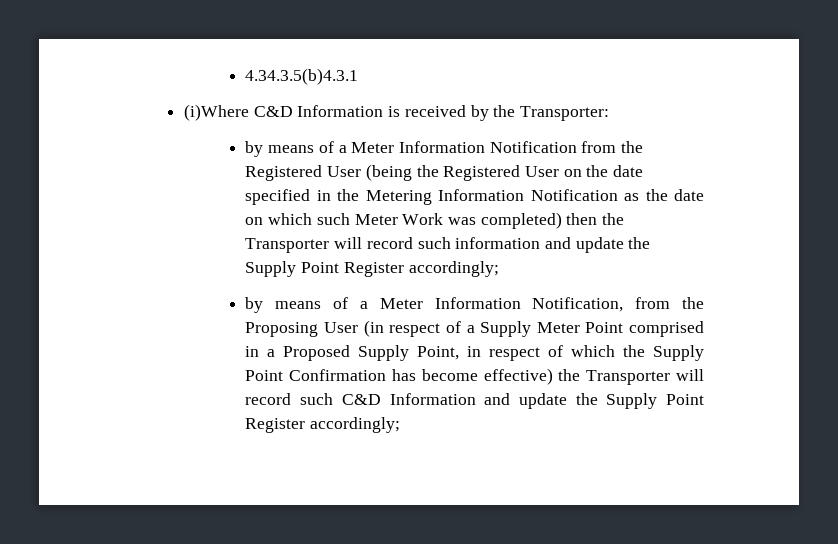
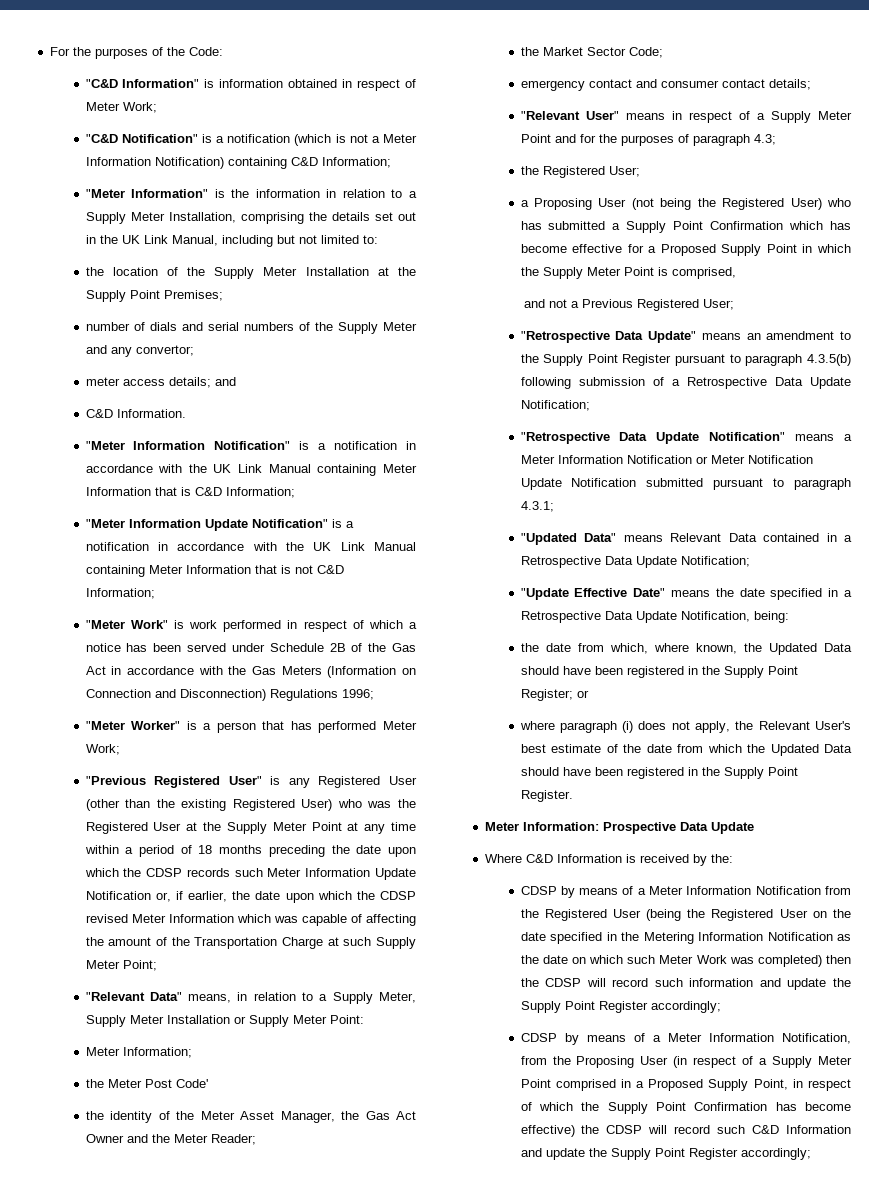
- 4.34.3.5(b)4.3.1
- (i)Where C&D Information is received by the Transporter:
- by means of a Meter Information Notification from the Registered User (being the Registered User on the date specified in the Metering Information Notification as the date on which such Meter Work was completed) then the Transporter will record such information and update the Supply Point Register accordingly;
+ For the purposes of the Code:
+ "C&D Information" is information obtained in respect of Meter Work;
+ "C&D Notification" is a notification (which is not a Meter Information Notification) containing C&D Information;
+ "Meter Information" is the information in relation to a Supply Meter Installation, comprising the details set out in the UK Link Manual, including but not limited to:
+ the location of the Supply Meter Installation at the Supply Point Premises;
+ number of dials and serial numbers of the Supply Meter and any convertor;
+ meter access details; and
+ C&D Information.
+ "Meter Information Notification" is a notification in accordance with the UK Link Manual containing Meter Information that is C&D Information;
+ "Meter Information Update Notification" is a notification in accordance with the UK Link Manual containing Meter Information that is not C&D Information;
+ "Meter Work" is work performed in respect of which a notice has been served under Schedule 2B of the Gas Act in accordance with the Gas Meters (Information on Connection and Disconnection) Regulations 1996;
+ "Meter Worker" is a person that has performed Meter Work;
+ "Previous Registered User" is any Registered User (other than the existing Registered User) who was the Registered User at the Supply Meter Point at any time within a period of 18 months preceding the date upon which the CDSP records such Meter Information Update Notification or, if earlier, the date upon which the CDSP revised Meter Information which was capable of affecting the amount of the Transportation Charge at such Supply Meter Point;
+ "Relevant Data" means, in relation to a Supply Meter, Supply Meter Installation or Supply Meter Point:
+ Meter Information;
+ the Meter Post Code'
+ the identity of the Meter Asset Manager, the Gas Act Owner and the Meter Reader;
+ the Market Sector Code;
+ emergency contact and consumer contact details;
+ "Relevant User" means in respect of a Supply Meter Point and for the purposes of paragraph 4.3;
+ the Registered User;
+ a Proposing User (not being the Registered User) who has submitted a Supply Point Confirmation which has become effective for a Proposed Supply Point in which the Supply Meter Point is comprised,
+ and not a Previous Registered User;
+ "Retrospective Data Update" means an amendment to the Supply Point Register pursuant to paragraph 4.3.5(b) following submission of a Retrospective Data Update Notification;
+ "Retrospective Data Update Notification" means a Meter Information Notification or Meter Notification Update Notification submitted pursuant to paragraph 4.3.1;
+ "Updated Data" means Relevant Data contained in a Retrospective Data Update Notification;
+ "Update Effective Date" means the date specified in a Retrospective Data Update Notification, being:
+ the date from which, where known, the Updated Data should have been registered in the Supply Point Register; or
+ where paragraph (i) does not apply, the Relevant User's best estimate of the date from which the Updated Data should have been registered in the Supply Point Register.
+ Meter Information: Prospective Data Update
+ Where C&D Information is received by the:
+ CDSP by means of a Meter Information Notification from the Registered User (being the Registered User on the date specified in the Metering Information Notification as the date on which such Meter Work was completed) then the CDSP will record such information and update the Supply Point Register accordingly;
- by means of a Meter Information Notification, from the Proposing User (in respect of a Supply Meter Point comprised in a Proposed Supply Point, in respect of which the Supply Point Confirmation has become effective) the Transporter will record such C&D Information and update the Supply Point Register accordingly;
+ CDSP by means of a Meter Information Notification, from the Proposing User (in respect of a Supply Meter Point comprised in a Proposed Supply Point, in respect of which the Supply Point Confirmation has become effective) the CDSP will record such C&D Information and update the Supply Point Register accordingly;

